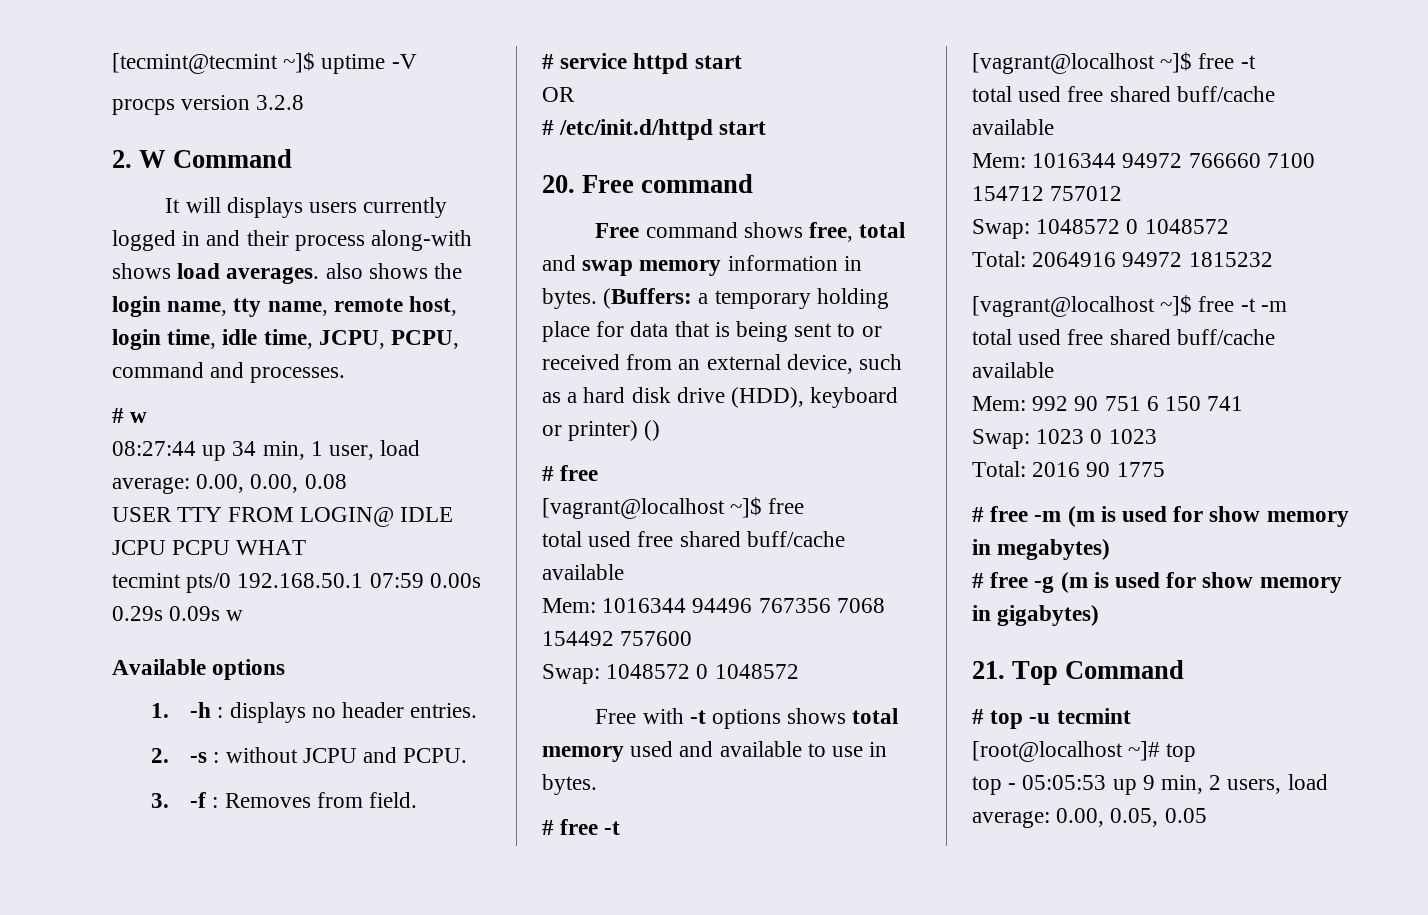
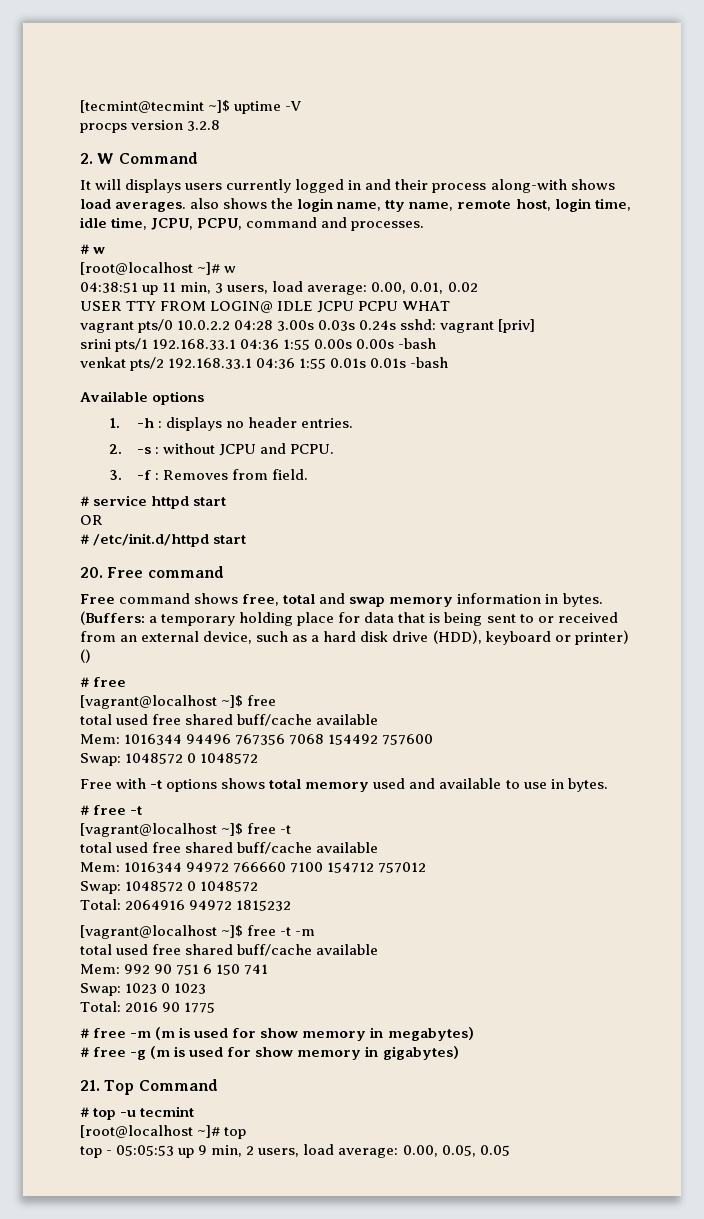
- 08:27:44 up 34 min, 1 user, load average: 0.00, 0.00, 0.08
+ [root@localhost ~]# w
+ 04:38:51 up 11 min, 3 users, load average: 0.00, 0.01, 0.02
- tecmint pts/0 192.168.50.1 07:59 0.00s 0.29s 0.09s w
+ vagrant pts/0 10.0.2.2 04:28 3.00s 0.03s 0.24s sshd: vagrant [priv]
+ srini pts/1 192.168.33.1 04:36 1:55 0.00s 0.00s -bash
+ venkat pts/2 192.168.33.1 04:36 1:55 0.01s 0.01s -bash

